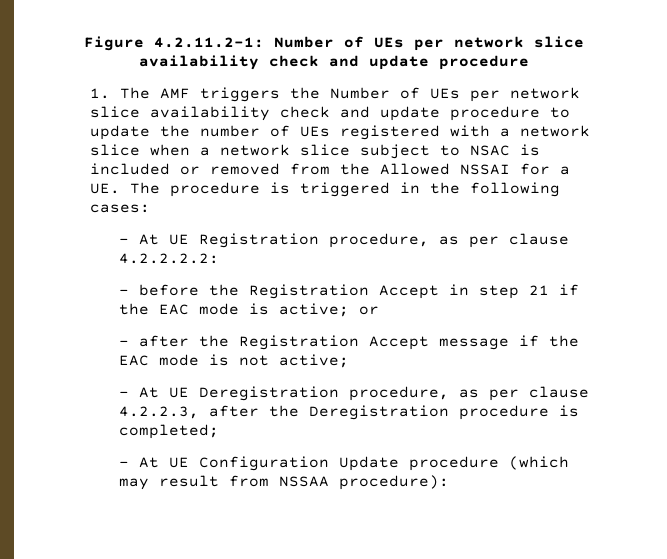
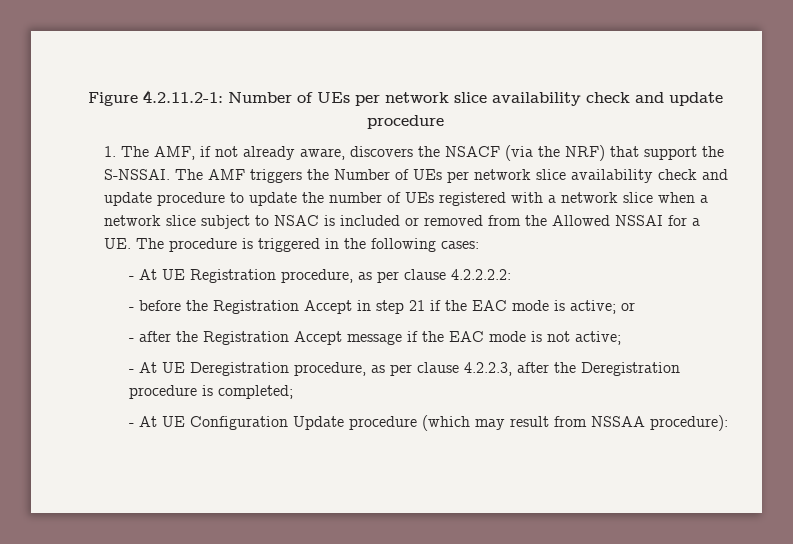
- 1. The AMF triggers the Number of UEs per network slice availability check and update procedure to update the number of UEs registered with a network slice when a network slice subject to NSAC is included or removed from the Allowed NSSAI for a UE. The procedure is triggered in the following cases:
+ 1. The AMF, if not already aware, discovers the NSACF (via the NRF) that support the S-NSSAI. The AMF triggers the Number of UEs per network slice availability check and update procedure to update the number of UEs registered with a network slice when a network slice subject to NSAC is included or removed from the Allowed NSSAI for a UE. The procedure is triggered in the following cases:

